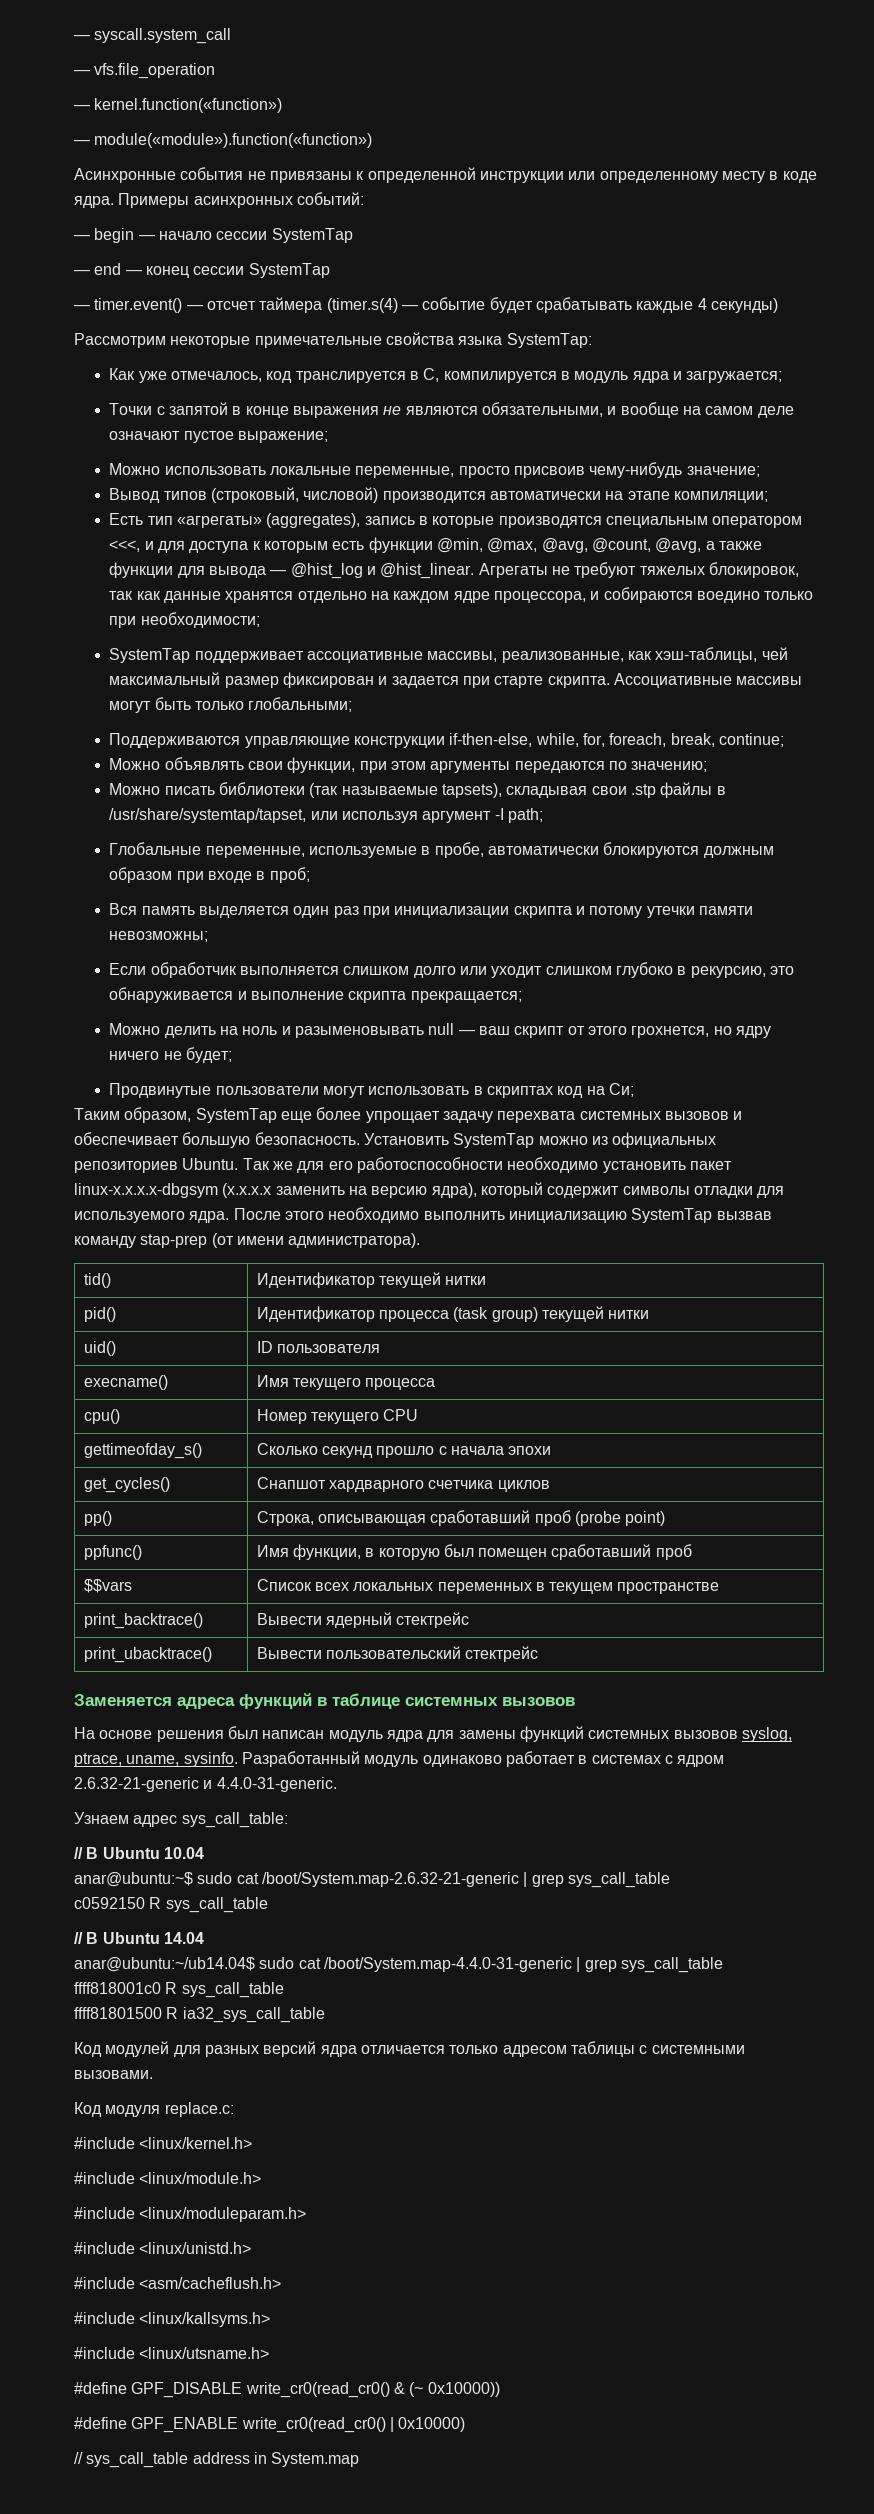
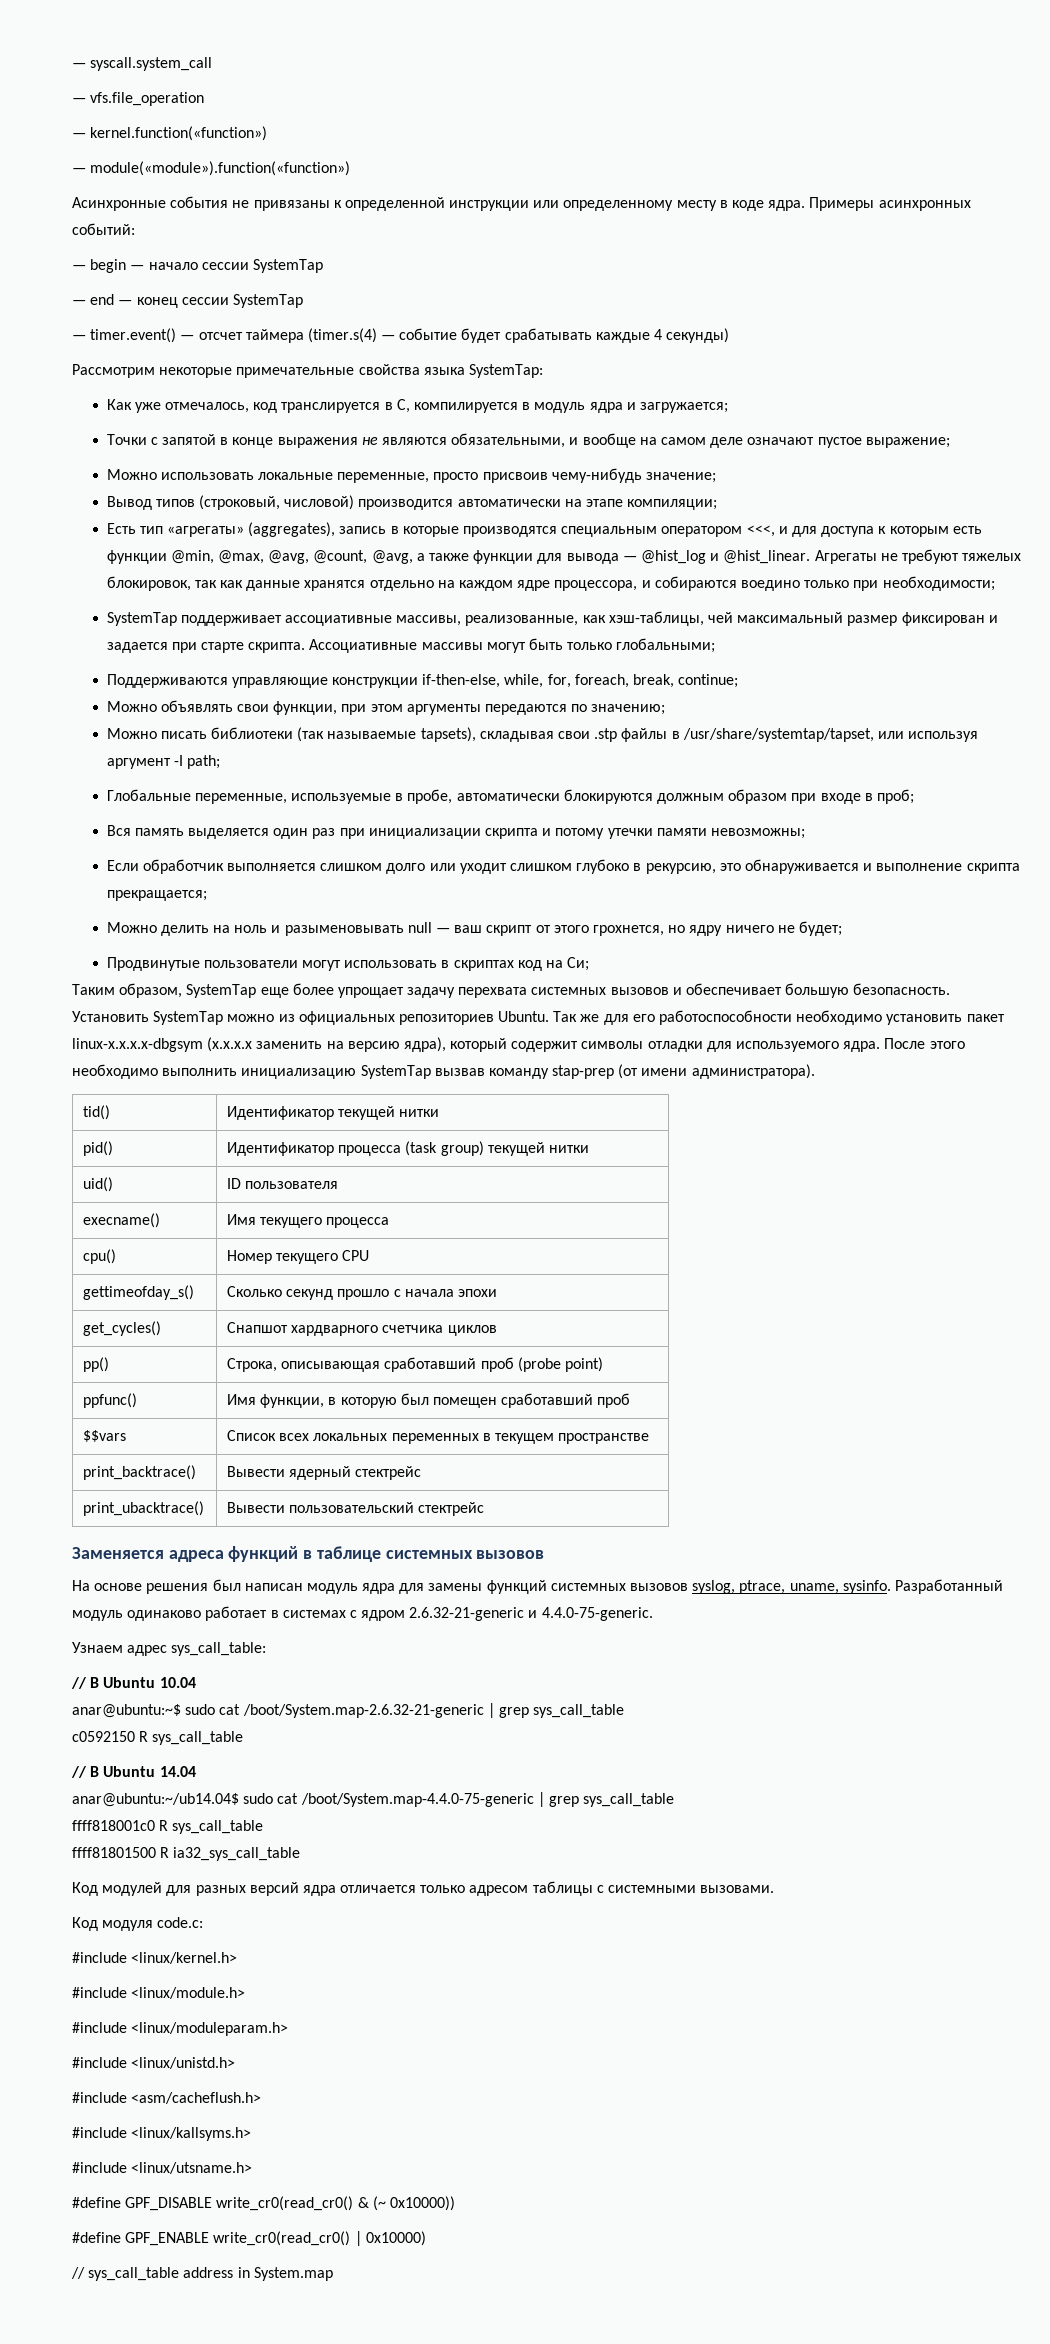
- Разработанный модуль одинаково работает в системах с ядром 2.6.32-21-generic и 4.4.0-31-generic.
+ Разработанный модуль одинаково работает в системах с ядром 2.6.32-21-generic и 4.4.0-75-generic.
- anar@ubuntu:~/ub14.04$ sudo cat /boot/System.map-4.4.0-31-generic | grep sys_call_table
+ anar@ubuntu:~/ub14.04$ sudo cat /boot/System.map-4.4.0-75-generic | grep sys_call_table
- Код модуля replace.c:
+ Код модуля code.c:

